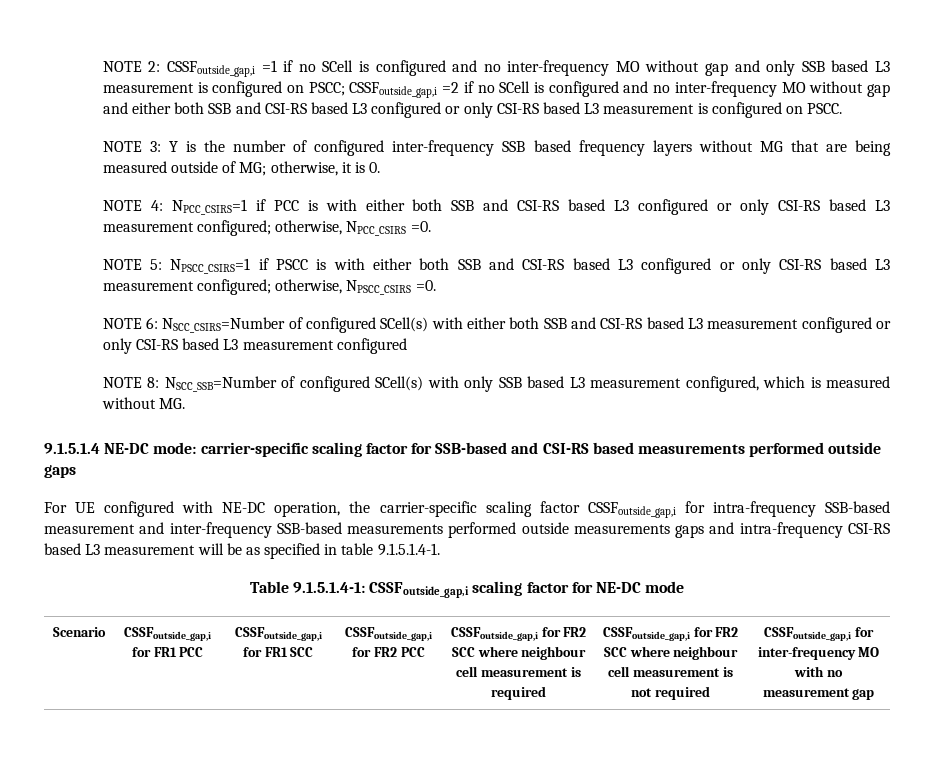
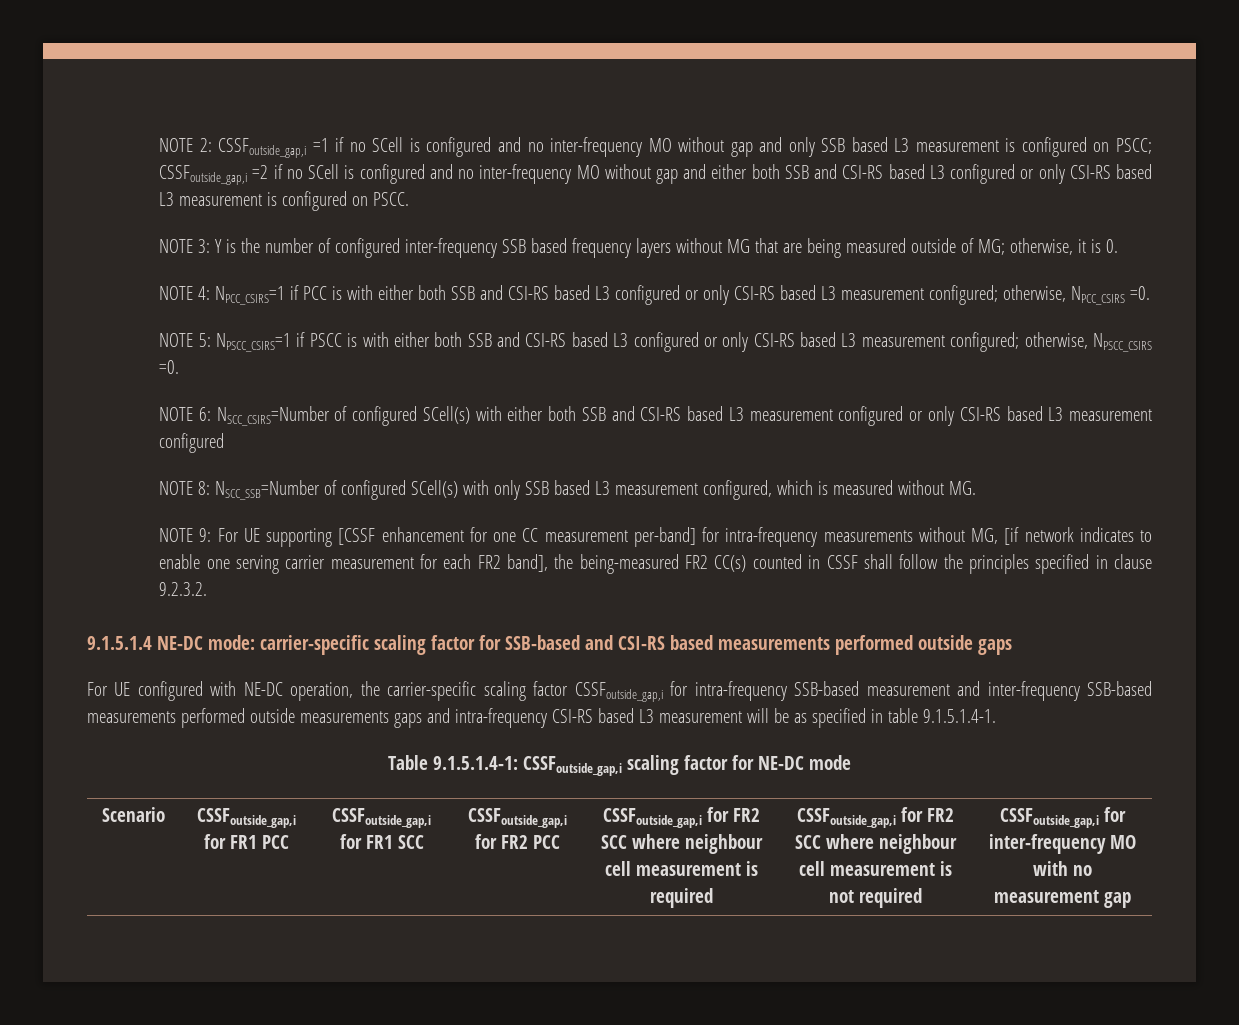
+ NOTE 9: For UE supporting [CSSF enhancement for one CC measurement per-band] for intra-frequency measurements without MG, [if network indicates to enable one serving carrier measurement for each FR2 band], the being-measured FR2 CC(s) counted in CSSF shall follow the principles specified in clause 9.2.3.2.

